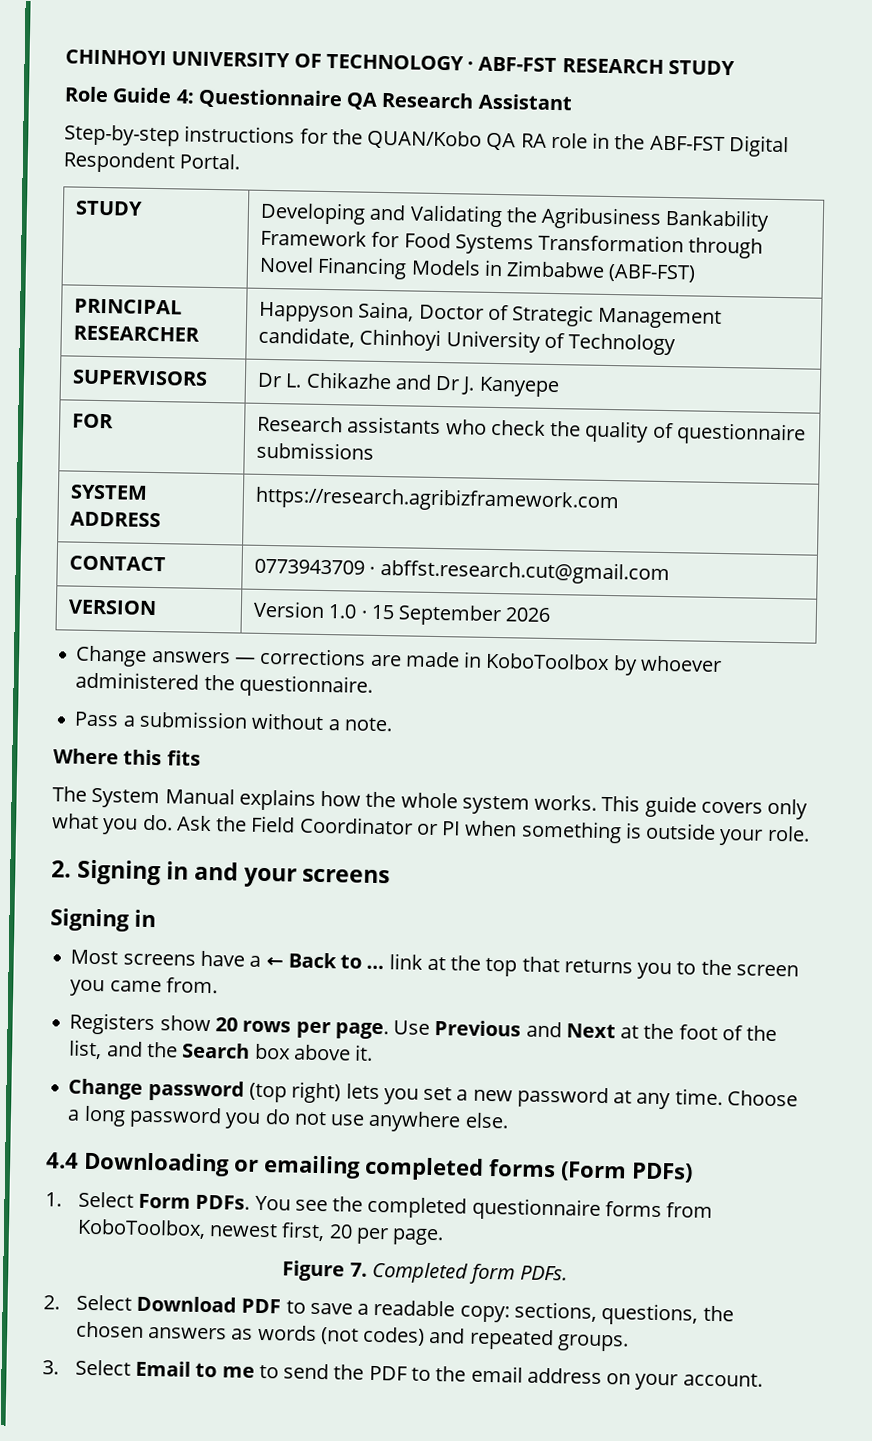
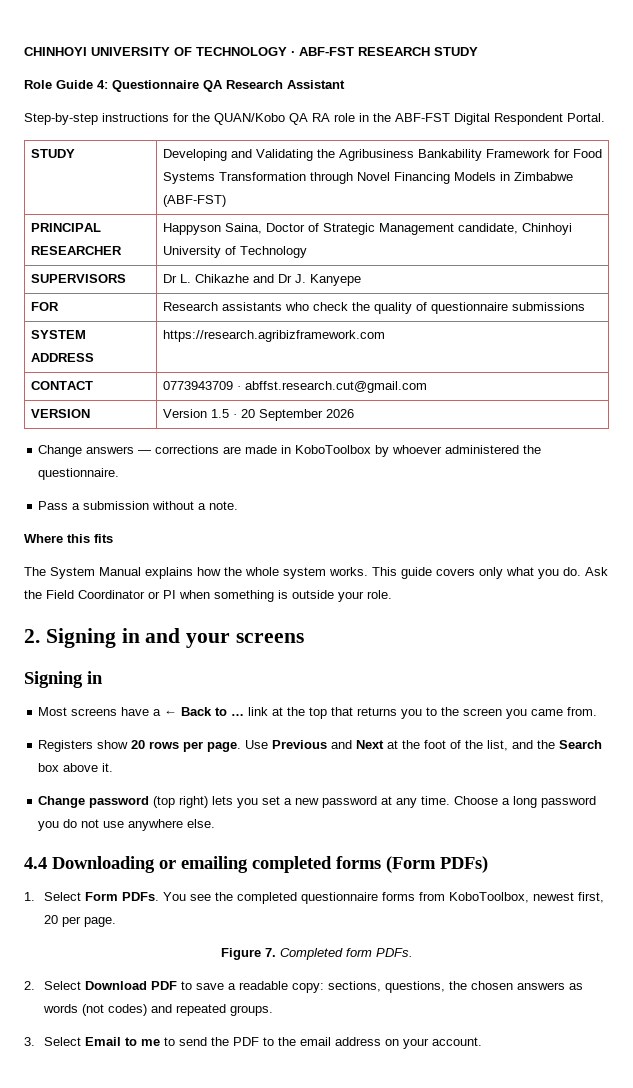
- VERSION | Version 1.0 · 15 September 2026
+ VERSION | Version 1.5 · 20 September 2026

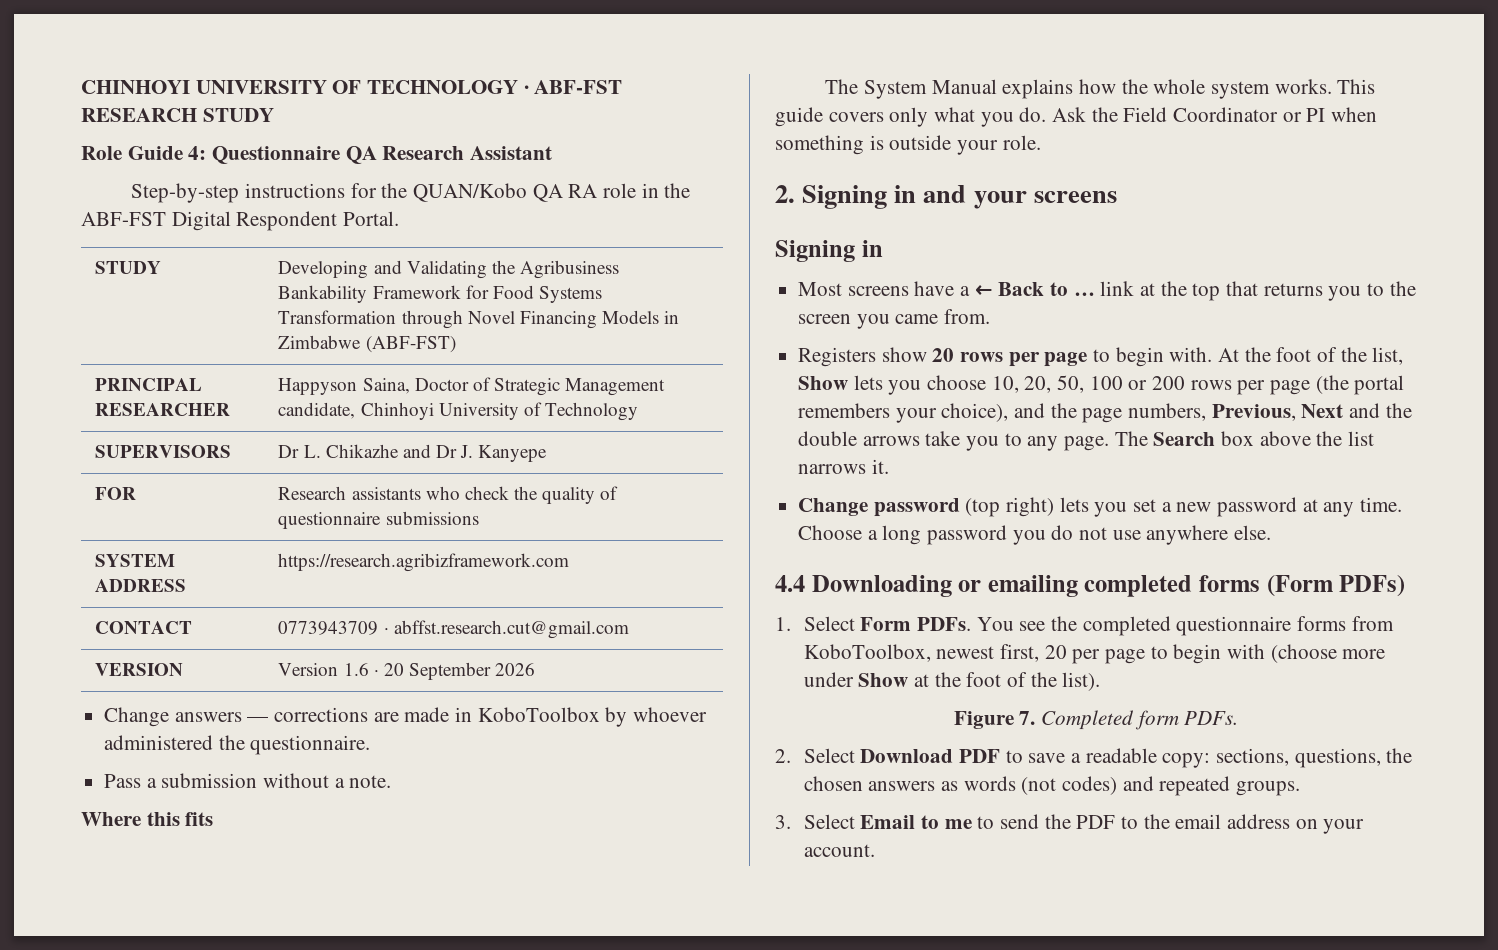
- VERSION | Version 1.5 · 20 September 2026
+ VERSION | Version 1.6 · 20 September 2026
- Registers show 20 rows per page. Use Previous and Next at the foot of the list, and the Search box above it.
+ Registers show 20 rows per page to begin with. At the foot of the list, Show lets you choose 10, 20, 50, 100 or 200 rows per page (the portal remembers your choice), and the page numbers, Previous, Next and the double arrows take you to any page. The Search box above the list narrows it.
- You see the completed questionnaire forms from KoboToolbox, newest first, 20 per page.
+ You see the completed questionnaire forms from KoboToolbox, newest first, 20 per page to begin with (choose more under Show at the foot of the list).

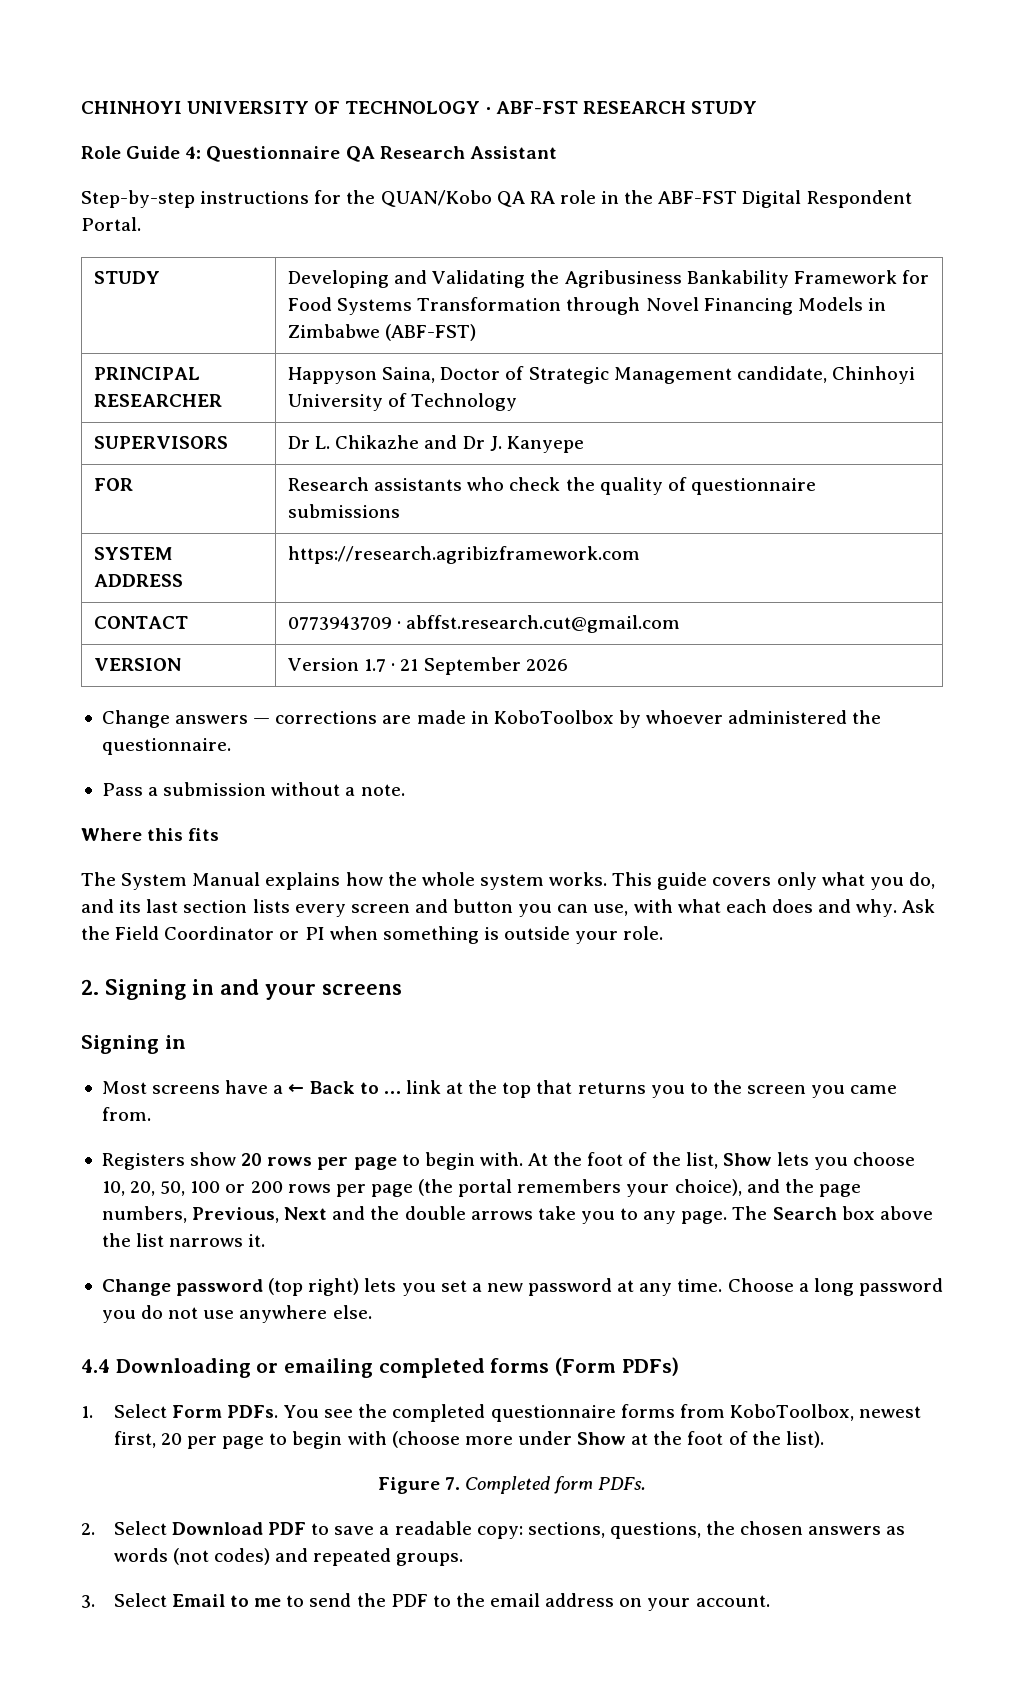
- VERSION | Version 1.6 · 20 September 2026
+ VERSION | Version 1.7 · 21 September 2026
- This guide covers only what you do.
+ This guide covers only what you do, and its last section lists every screen and button you can use, with what each does and why.

